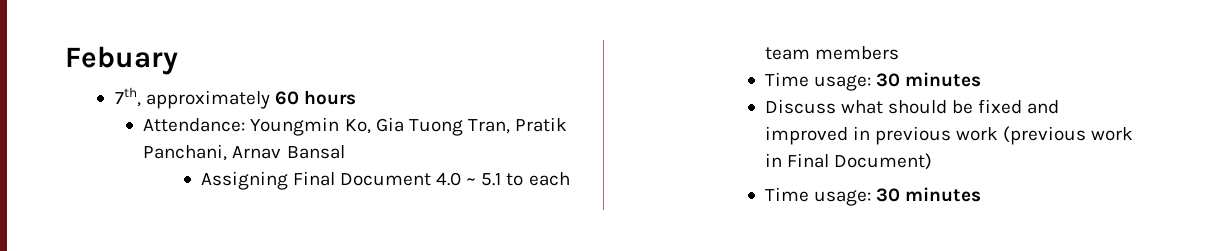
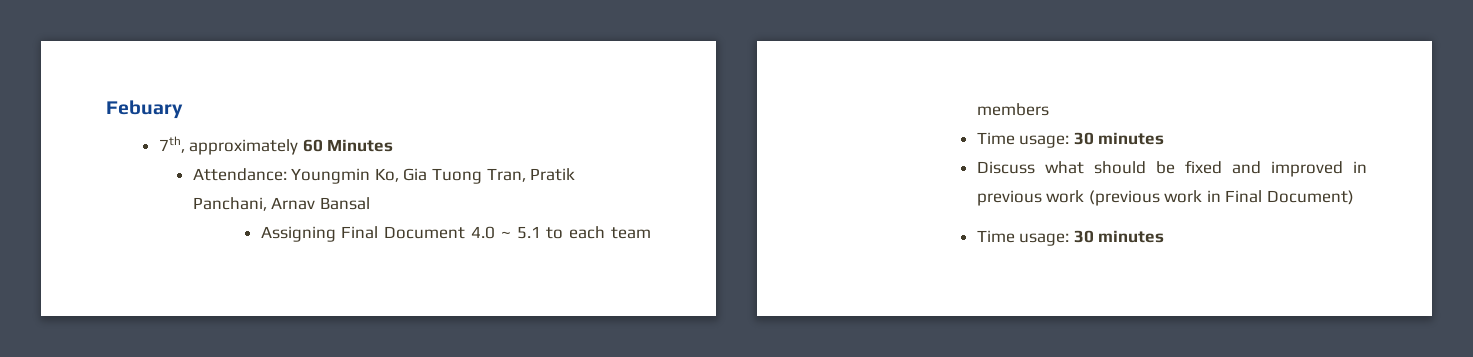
- 7th, approximately 60 hours
+ 7th, approximately 60 Minutes

